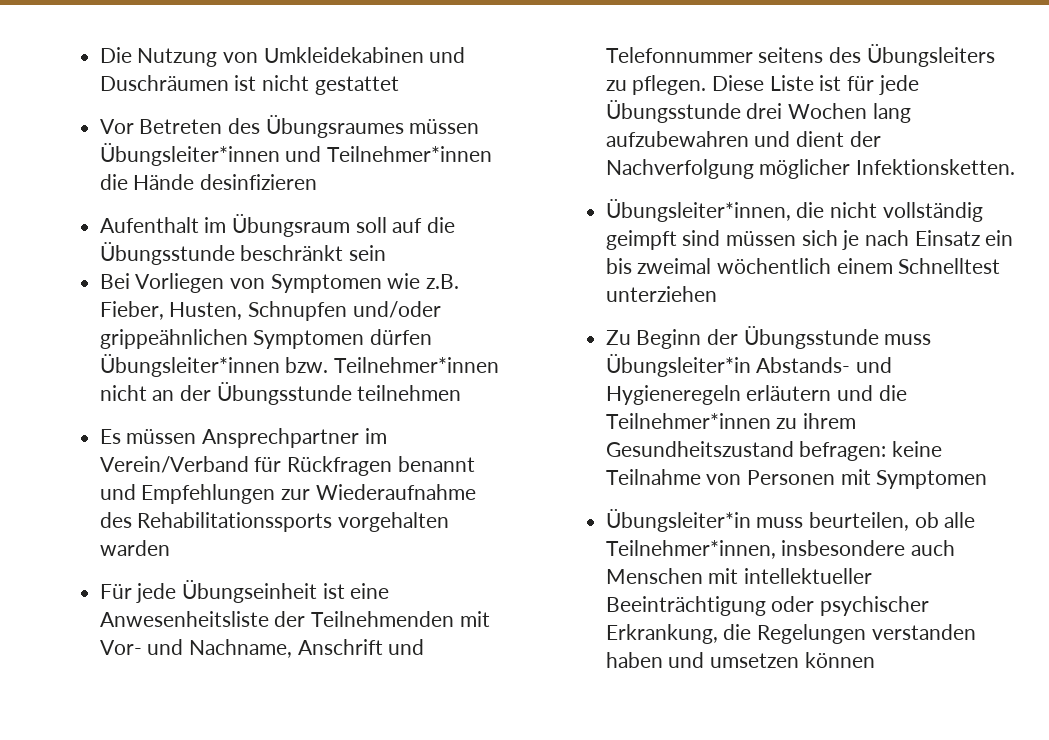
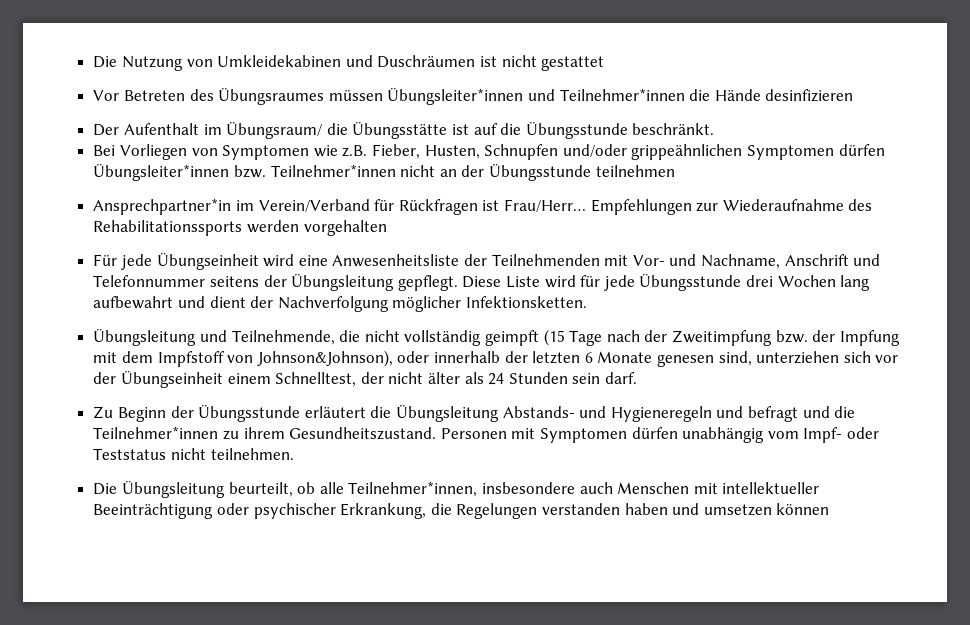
- Aufenthalt im Übungsraum soll auf die Übungsstunde beschränkt sein
+ Der Aufenthalt im Übungsraum/ die Übungsstätte ist auf die Übungsstunde beschränkt.
- Es müssen Ansprechpartner im Verein/Verband für Rückfragen benannt und Empfehlungen zur Wiederaufnahme des Rehabilitationssports vorgehalten warden
+ Ansprechpartner*in im Verein/Verband für Rückfragen ist Frau/Herr… Empfehlungen zur Wiederaufnahme des Rehabilitationssports werden vorgehalten
- Für jede Übungseinheit ist eine Anwesenheitsliste der Teilnehmenden mit Vor- und Nachname, Anschrift und Telefonnummer seitens des Übungsleiters zu pflegen.
+ Für jede Übungseinheit wird eine Anwesenheitsliste der Teilnehmenden mit Vor- und Nachname, Anschrift und Telefonnummer seitens der Übungsleitung gepflegt.
- Diese Liste ist für jede Übungsstunde drei Wochen lang aufzubewahren und dient der Nachverfolgung möglicher Infektionsketten.
+ Diese Liste wird für jede Übungsstunde drei Wochen lang aufbewahrt und dient der Nachverfolgung möglicher Infektionsketten.
- Übungsleiter*innen, die nicht vollständig geimpft sind müssen sich je nach Einsatz ein bis zweimal wöchentlich einem Schnelltest unterziehen
+ Übungsleitung und Teilnehmende, die nicht vollständig geimpft (15 Tage nach der Zweitimpfung bzw. der Impfung mit dem Impfstoff von Johnson&Johnson), oder innerhalb der letzten 6 Monate genesen sind, unterziehen sich vor der Übungseinheit einem Schnelltest, der nicht älter als 24 Stunden sein darf.
- Zu Beginn der Übungsstunde muss Übungsleiter*in Abstands- und Hygieneregeln erläutern und die Teilnehmer*innen zu ihrem Gesundheitszustand befragen: keine Teilnahme von Personen mit Symptomen
- Übungsleiter*in muss beurteilen, ob alle Teilnehmer*innen, insbesondere auch Menschen mit intellektueller Beeinträchtigung oder psychischer Erkrankung, die Regelungen verstanden haben und umsetzen können
+ Zu Beginn der Übungsstunde erläutert die Übungsleitung Abstands- und Hygieneregeln und befragt und die Teilnehmer*innen zu ihrem Gesundheitszustand. Personen mit Symptomen dürfen unabhängig vom Impf- oder Teststatus nicht teilnehmen.
+ Die Übungsleitung beurteilt, ob alle Teilnehmer*innen, insbesondere auch Menschen mit intellektueller Beeinträchtigung oder psychischer Erkrankung, die Regelungen verstanden haben und umsetzen können

